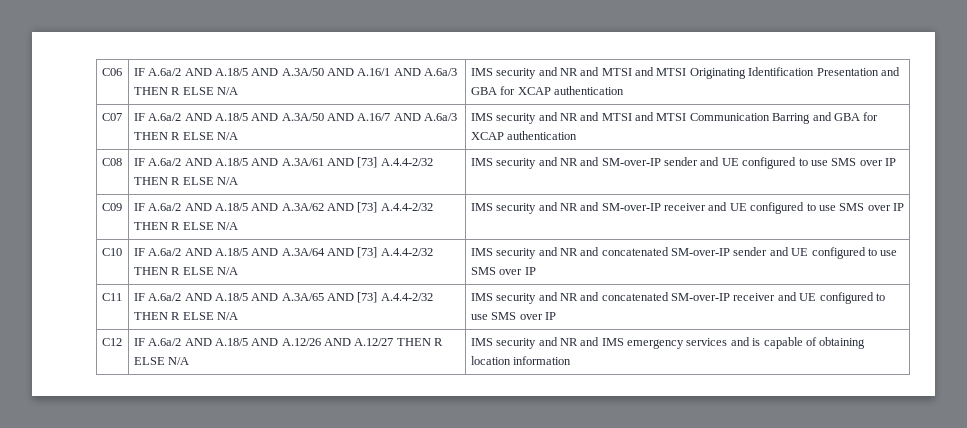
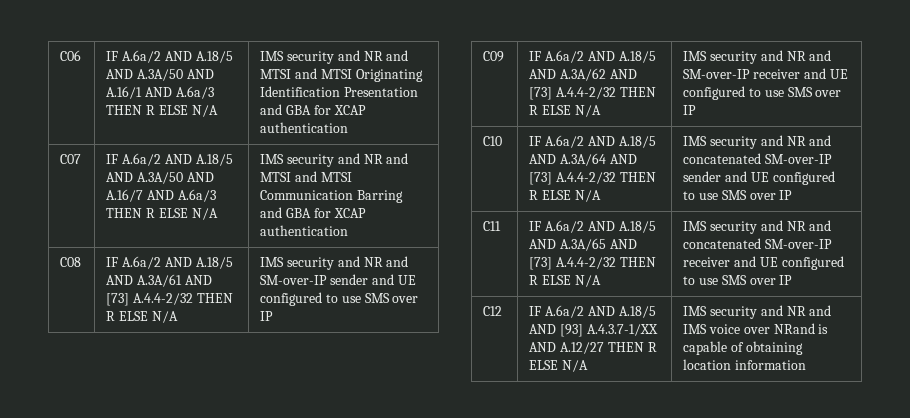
- C12 | IF A.6a/2 AND A.18/5 AND A.12/26 AND A.12/27 THEN R ELSE N/A | IMS security and NR and IMS emergency services and is capable of obtaining location information
+ C12 | IF A.6a/2 AND A.18/5 AND [93] A.4.3.7-1/XX AND A.12/27 THEN R ELSE N/A | IMS security and NR and IMS voice over NRand is capable of obtaining location information

